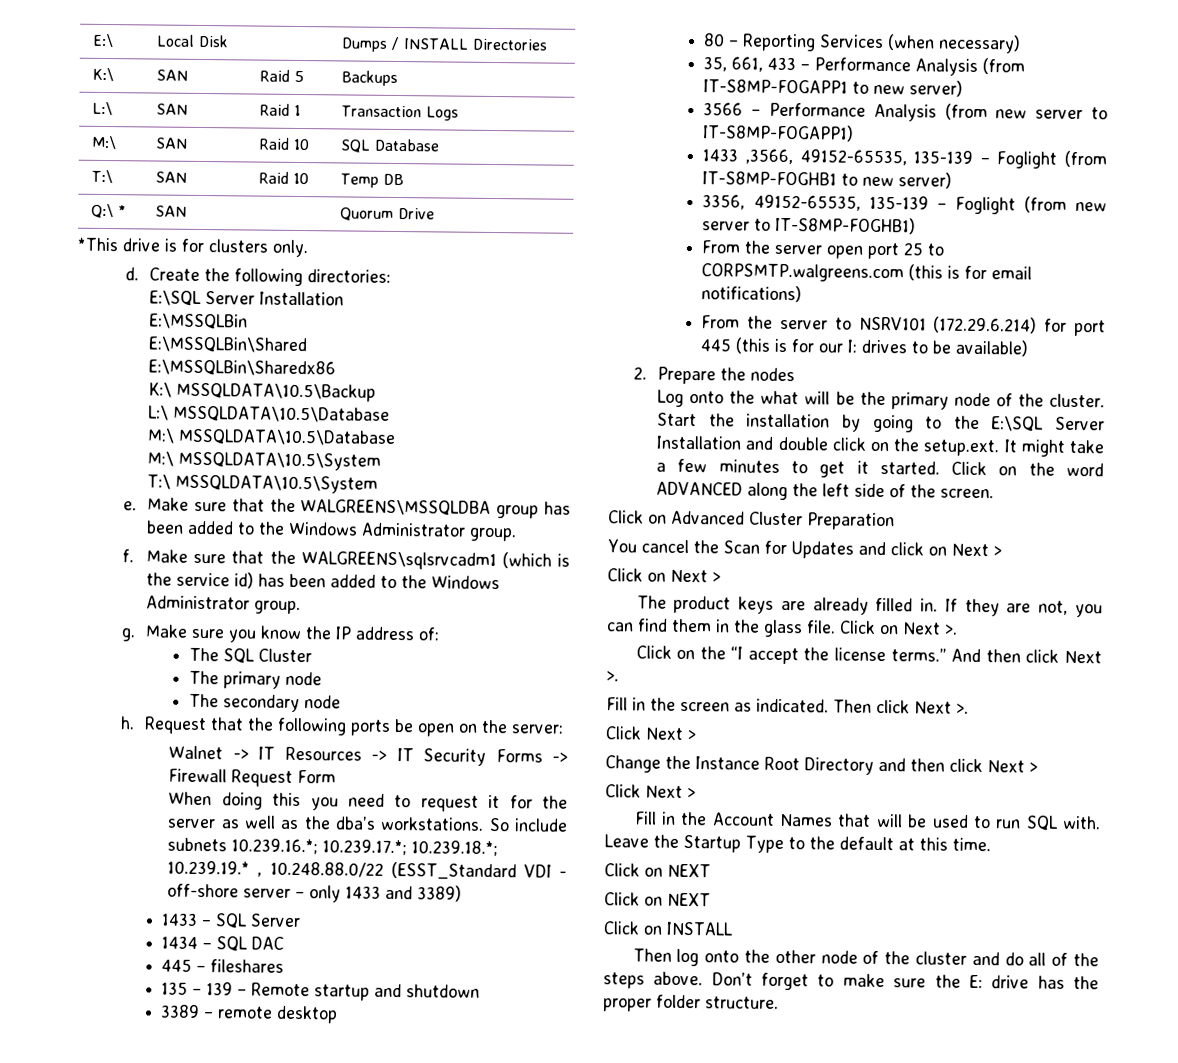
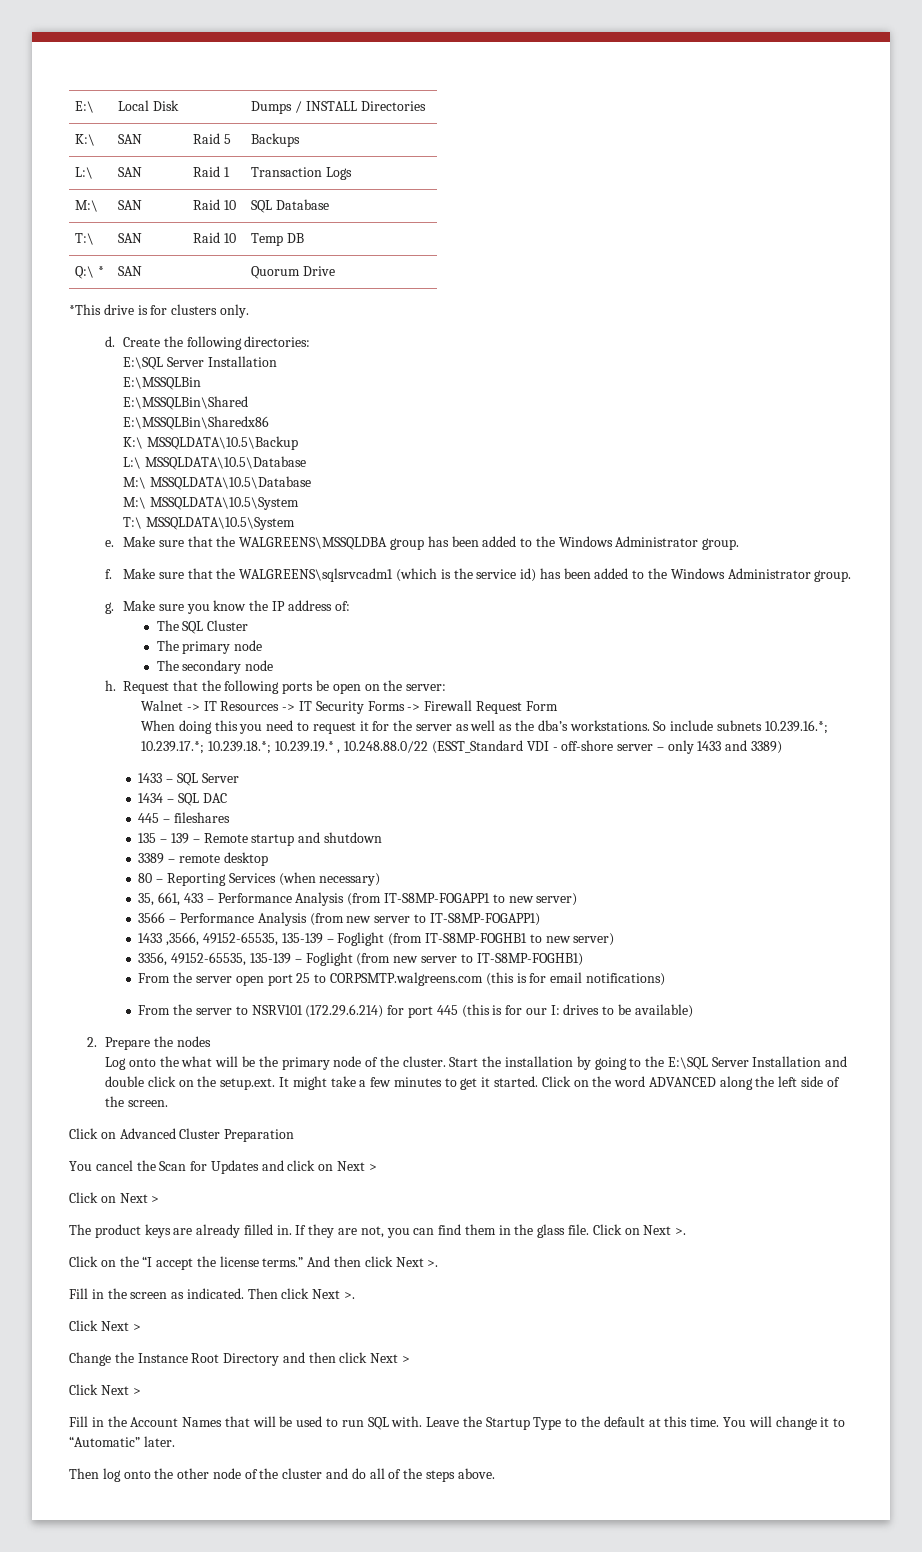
- Leave the Startup Type to the default at this time.
- Click on NEXT
- Click on NEXT
- Click on INSTALL
+ Leave the Startup Type to the default at this time. You will change it to “Automatic” later.
- Don’t forget to make sure the E: drive has the proper folder structure.

